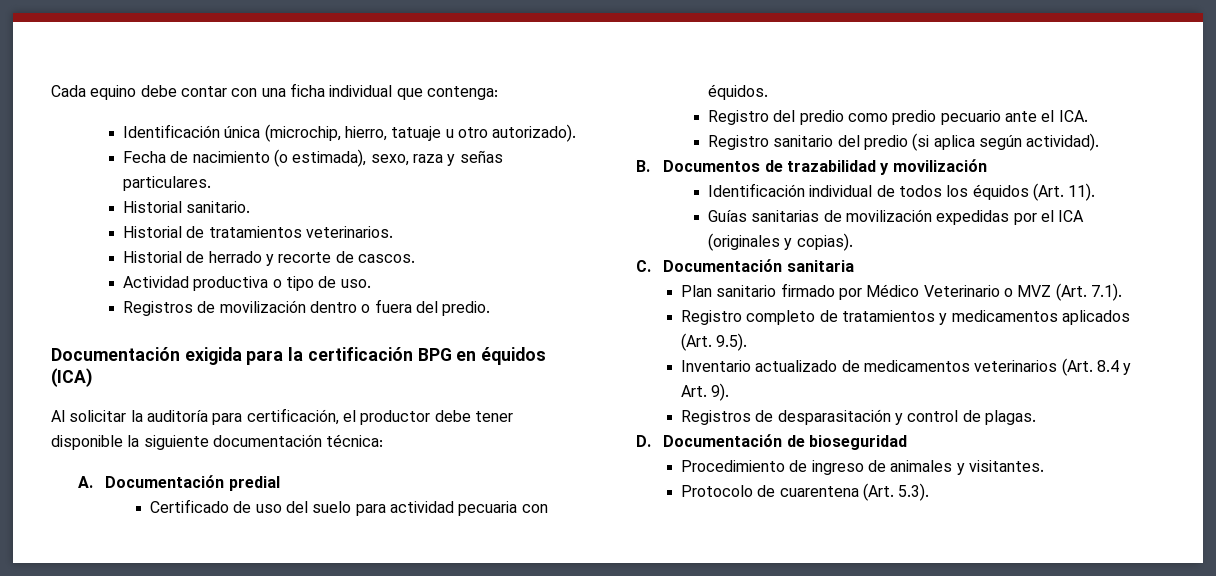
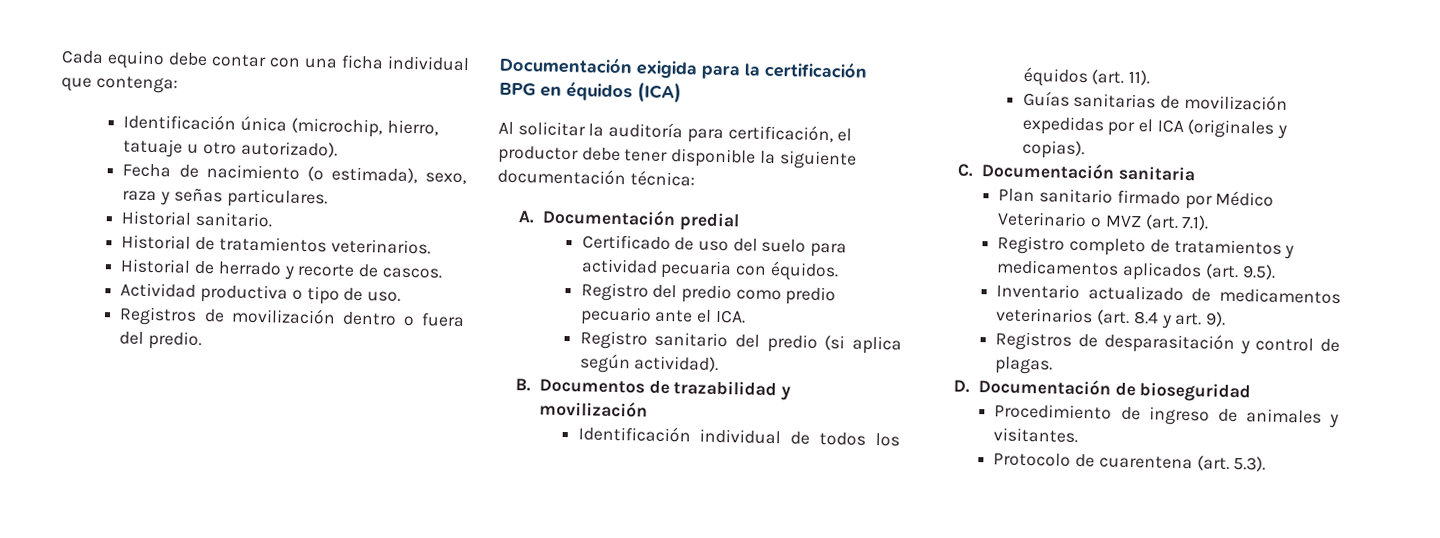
- Identificación individual de todos los équidos (Art. 11).
+ Identificación individual de todos los équidos (art. 11).
- Plan sanitario firmado por Médico Veterinario o MVZ (Art. 7.1).
+ Plan sanitario firmado por Médico Veterinario o MVZ (art. 7.1).
- Registro completo de tratamientos y medicamentos aplicados (Art. 9.5).
+ Registro completo de tratamientos y medicamentos aplicados (art. 9.5).
- Inventario actualizado de medicamentos veterinarios (Art. 8.4 y Art. 9).
+ Inventario actualizado de medicamentos veterinarios (art. 8.4 y art. 9).
- Protocolo de cuarentena (Art. 5.3).
+ Protocolo de cuarentena (art. 5.3).

